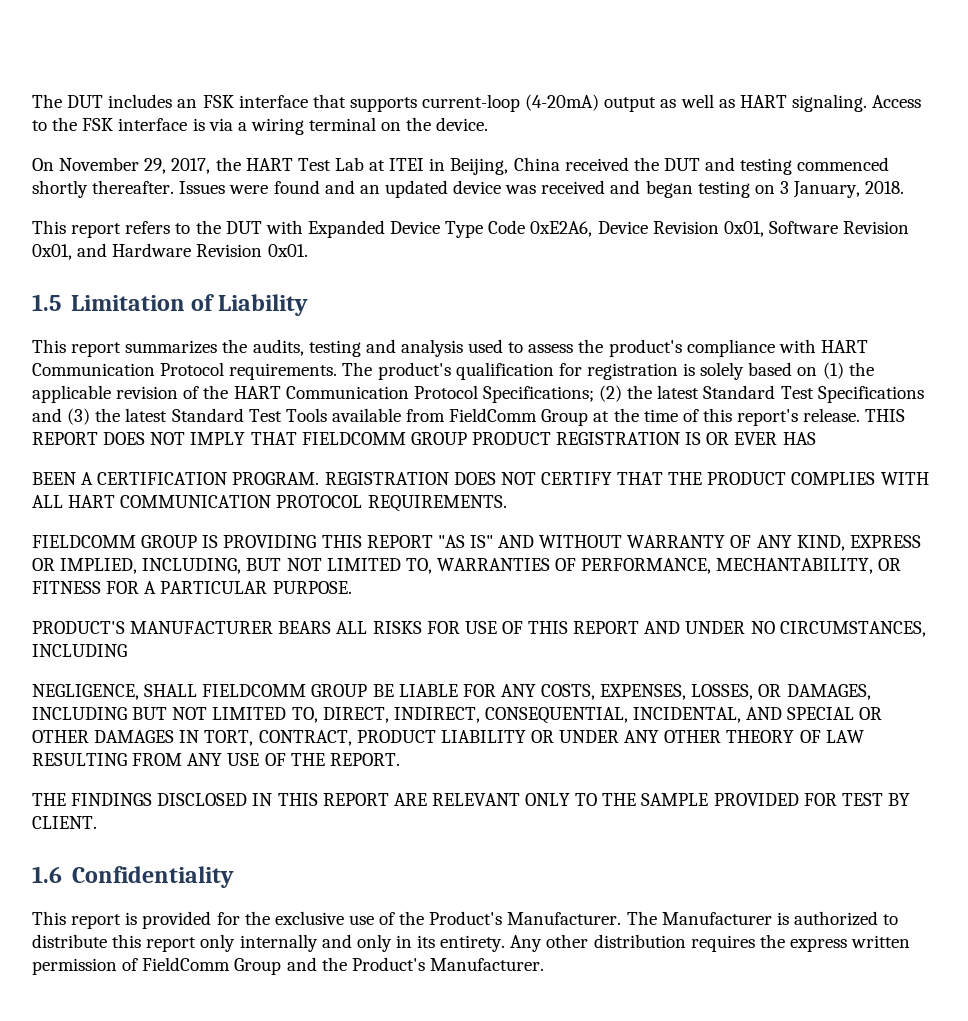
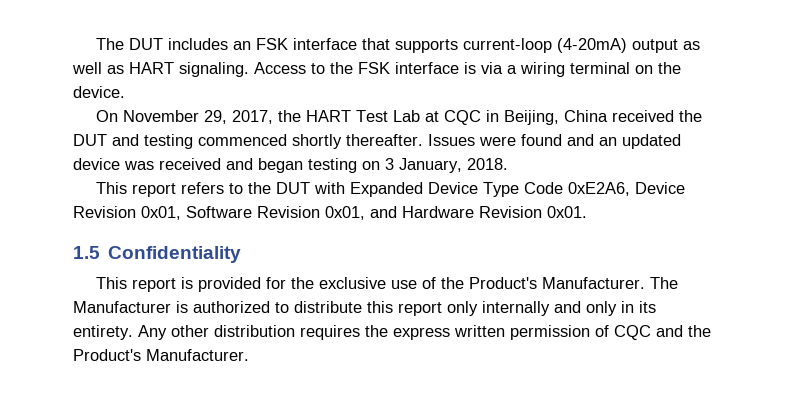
- On November 29, 2017, the HART Test Lab at ITEI in Beijing, China received the DUT and testing commenced shortly thereafter.
+ On November 29, 2017, the HART Test Lab at CQC in Beijing, China received the DUT and testing commenced shortly thereafter.
- 1.5 Limitation of Liability
- This report summarizes the audits, testing and analysis used to assess the product's compliance with HART Communication Protocol requirements. The product's qualification for registration is solely based on (1) the applicable revision of the HART Communication Protocol Specifications; (2) the latest Standard Test Specifications and (3) the latest Standard Test Tools available from FieldComm Group at the time of this report's release. THIS REPORT DOES NOT IMPLY THAT FIELDCOMM GROUP PRODUCT REGISTRATION IS OR EVER HAS
- BEEN A CERTIFICATION PROGRAM. REGISTRATION DOES NOT CERTIFY THAT THE PRODUCT COMPLIES WITH ALL HART COMMUNICATION PROTOCOL REQUIREMENTS.
- FIELDCOMM GROUP IS PROVIDING THIS REPORT "AS IS" AND WITHOUT WARRANTY OF ANY KIND, EXPRESS OR IMPLIED, INCLUDING, BUT NOT LIMITED TO, WARRANTIES OF PERFORMANCE, MECHANTABILITY, OR FITNESS FOR A PARTICULAR PURPOSE.
- PRODUCT'S MANUFACTURER BEARS ALL RISKS FOR USE OF THIS REPORT AND UNDER NO CIRCUMSTANCES, INCLUDING
- NEGLIGENCE, SHALL FIELDCOMM GROUP BE LIABLE FOR ANY COSTS, EXPENSES, LOSSES, OR DAMAGES, INCLUDING BUT NOT LIMITED TO, DIRECT, INDIRECT, CONSEQUENTIAL, INCIDENTAL, AND SPECIAL OR OTHER DAMAGES IN TORT, CONTRACT, PRODUCT LIABILITY OR UNDER ANY OTHER THEORY OF LAW RESULTING FROM ANY USE OF THE REPORT.
- THE FINDINGS DISCLOSED IN THIS REPORT ARE RELEVANT ONLY TO THE SAMPLE PROVIDED FOR TEST BY CLIENT.
- 1.6 Confidentiality
+ 1.5 Confidentiality
- Any other distribution requires the express written permission of FieldComm Group and the Product's Manufacturer.
+ Any other distribution requires the express written permission of CQC and the Product's Manufacturer.

